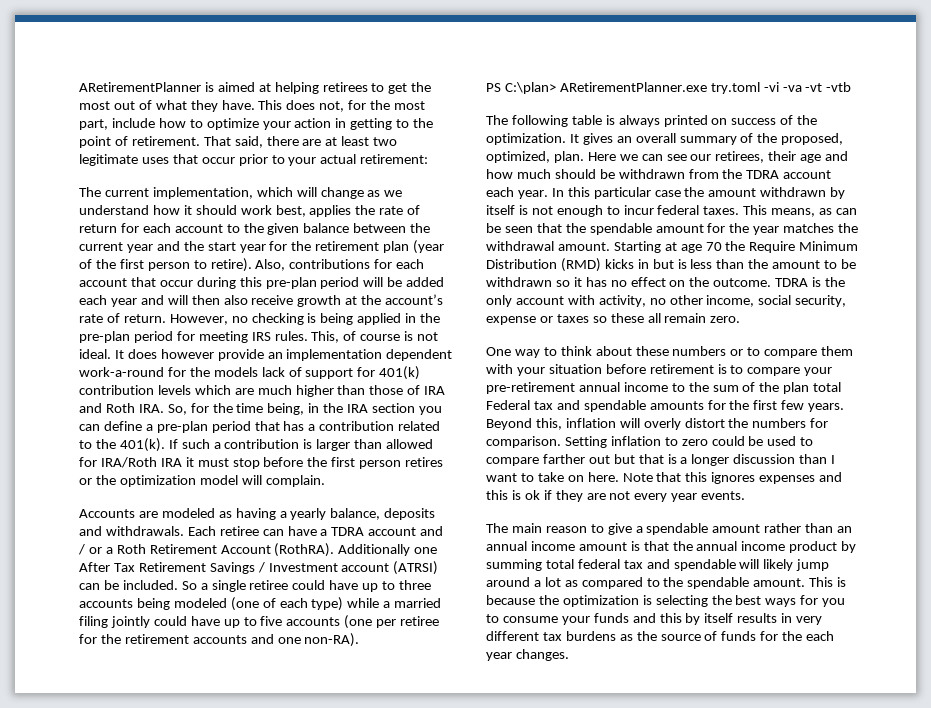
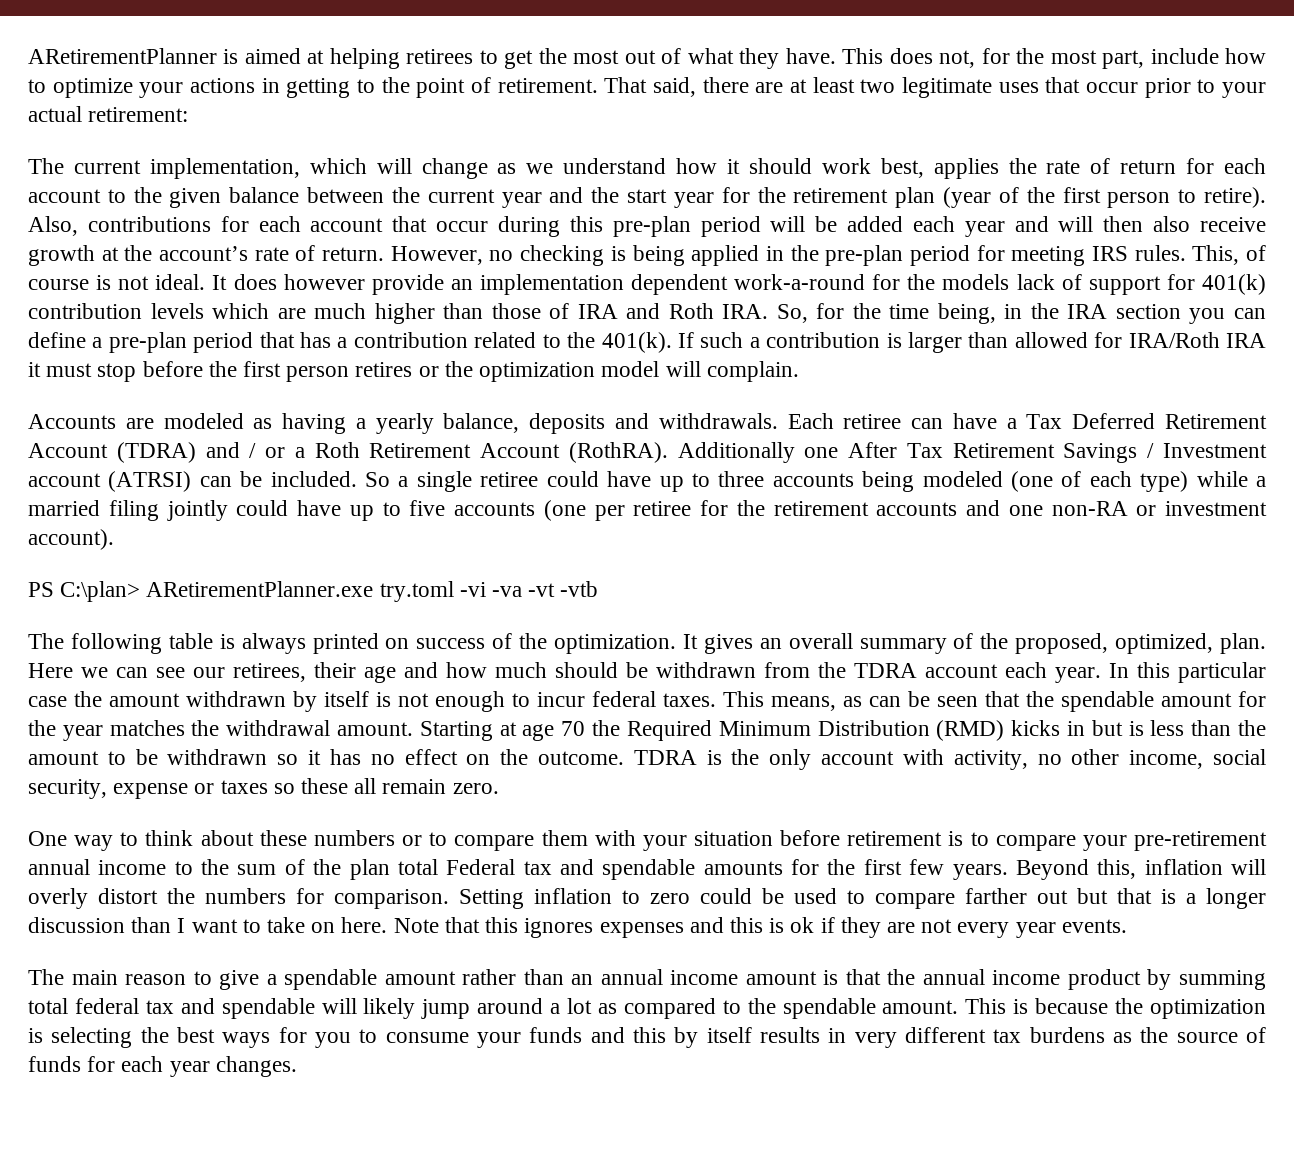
- This does not, for the most part, include how to optimize your action in getting to the point of retirement.
+ This does not, for the most part, include how to optimize your actions in getting to the point of retirement.
- Each retiree can have a TDRA account and / or a Roth Retirement Account (RothRA).
+ Each retiree can have a Tax Deferred Retirement Account (TDRA) and / or a Roth Retirement Account (RothRA).
- So a single retiree could have up to three accounts being modeled (one of each type) while a married filing jointly could have up to five accounts (one per retiree for the retirement accounts and one non-RA).
+ So a single retiree could have up to three accounts being modeled (one of each type) while a married filing jointly could have up to five accounts (one per retiree for the retirement accounts and one non-RA or investment account).
- Starting at age 70 the Require Minimum Distribution (RMD) kicks in but is less than the amount to be withdrawn so it has no effect on the outcome.
+ Starting at age 70 the Required Minimum Distribution (RMD) kicks in but is less than the amount to be withdrawn so it has no effect on the outcome.
- This is because the optimization is selecting the best ways for you to consume your funds and this by itself results in very different tax burdens as the source of funds for the each year changes.
+ This is because the optimization is selecting the best ways for you to consume your funds and this by itself results in very different tax burdens as the source of funds for each year changes.

